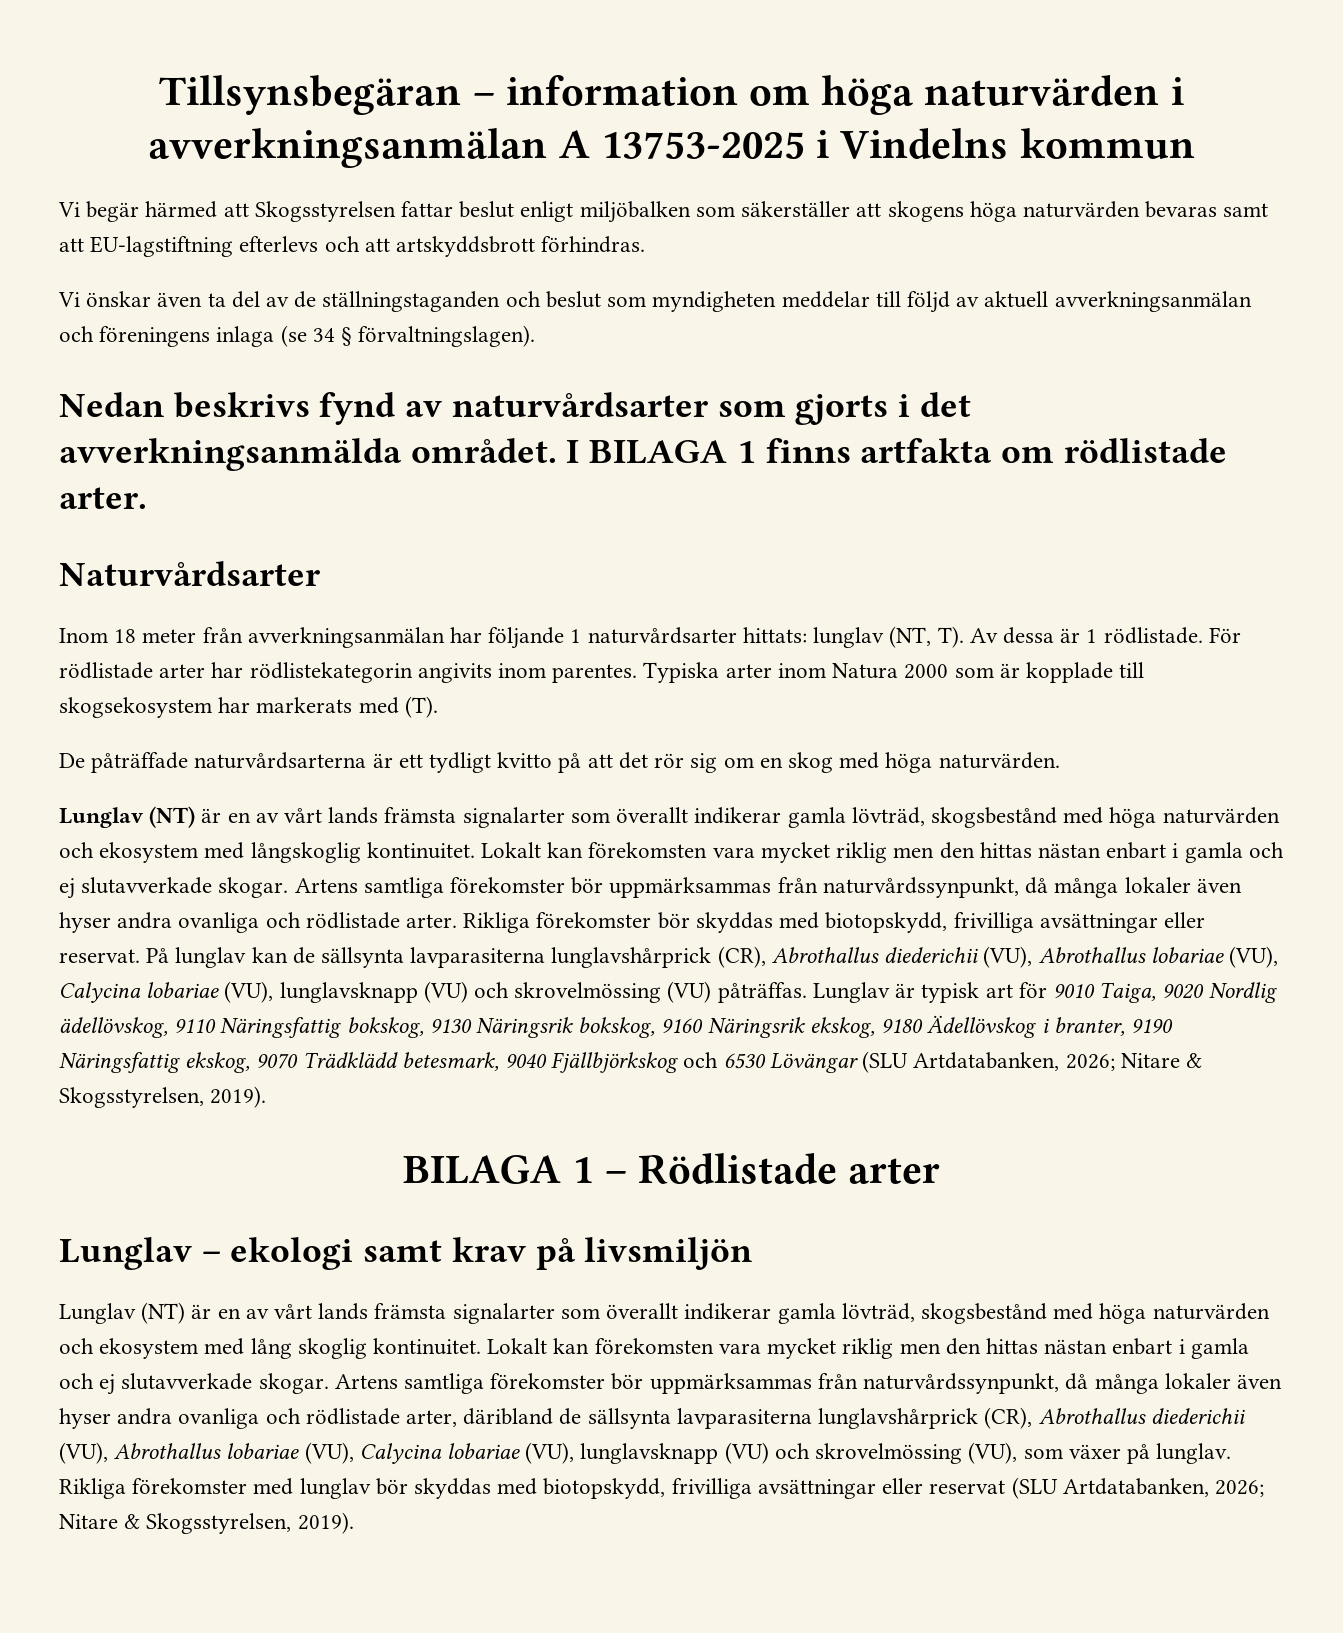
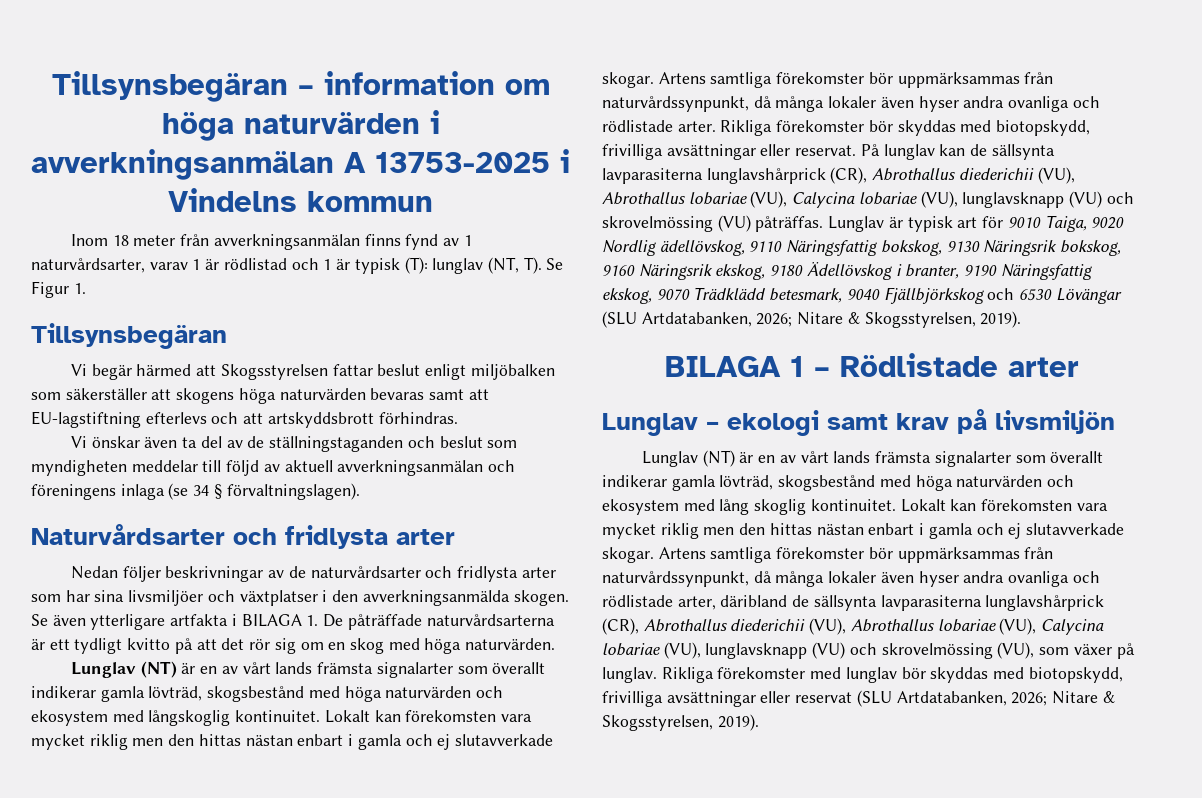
+ Inom 18 meter från avverkningsanmälan finns fynd av 1 naturvårdsarter, varav 1 är rödlistad och 1 är typisk (T): lunglav (NT, T). Se Figur 1.
+ Tillsynsbegäran
- Nedan beskrivs fynd av naturvårdsarter som gjorts i det avverkningsanmälda området. I BILAGA 1 finns artfakta om rödlistade arter.
- Naturvårdsarter
- Inom 18 meter från avverkningsanmälan har följande 1 naturvårdsarter hittats: lunglav (NT, T). Av dessa är 1 rödlistade. För rödlistade arter har rödlistekategorin angivits inom parentes. Typiska arter inom Natura 2000 som är kopplade till skogsekosystem har markerats med (T).
- De påträffade naturvårdsarterna är ett tydligt kvitto på att det rör sig om en skog med höga naturvärden.
+ Naturvårdsarter och fridlysta arter
+ Nedan följer beskrivningar av de naturvårdsarter och fridlysta arter som har sina livsmiljöer och växtplatser i den avverkningsanmälda skogen. Se även ytterligare artfakta i BILAGA 1. De påträffade naturvårdsarterna är ett tydligt kvitto på att det rör sig om en skog med höga naturvärden.

